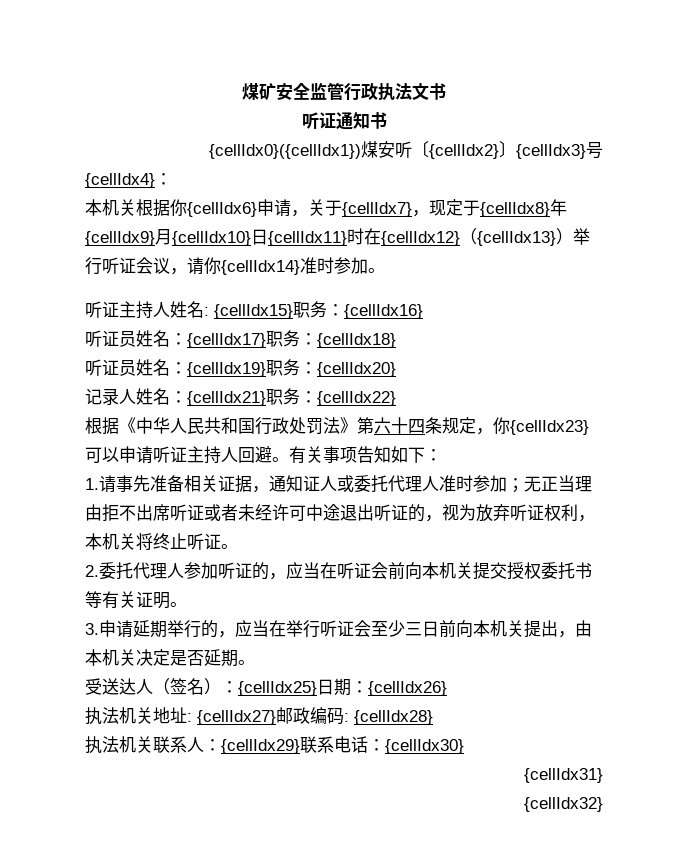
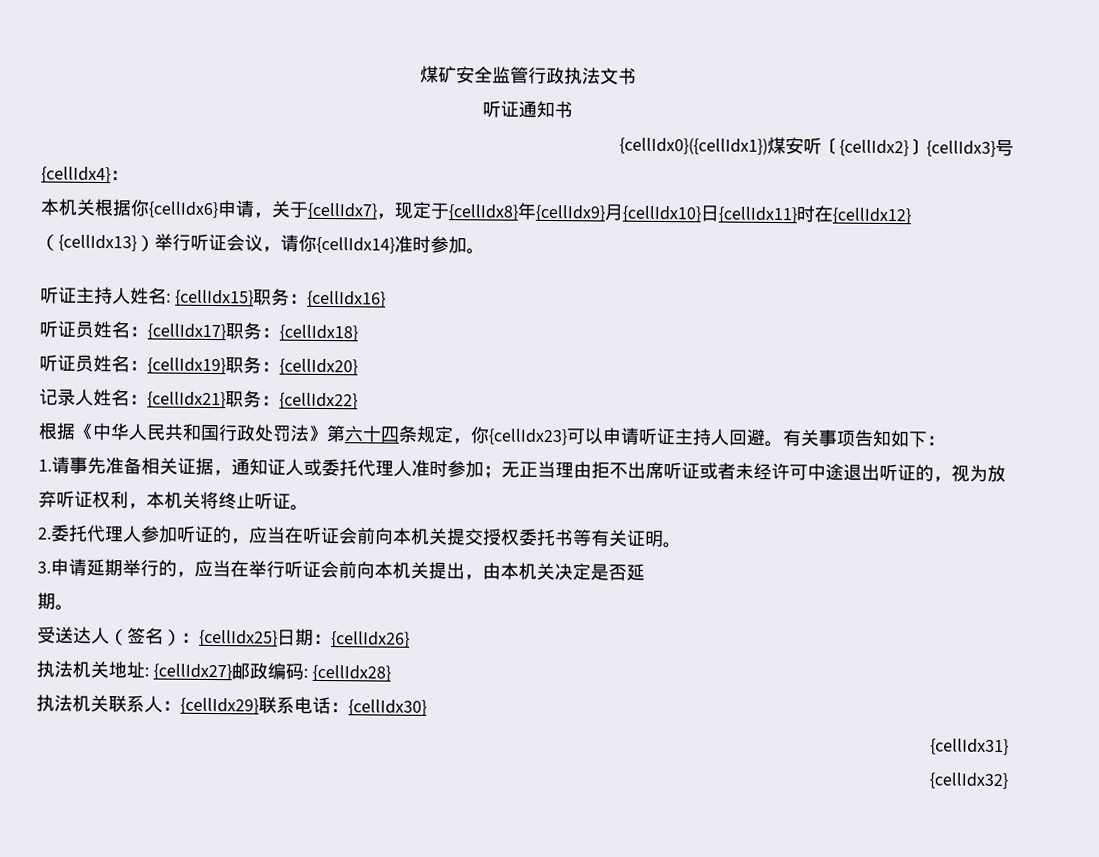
- 3.申请延期举行的，应当在举行听证会至少三日前向本机关提出，由本机关决定是否延期。
+ 3.申请延期举行的，应当在举行听证会前向本机关提出，由本机关决定是否延
+ 期。

